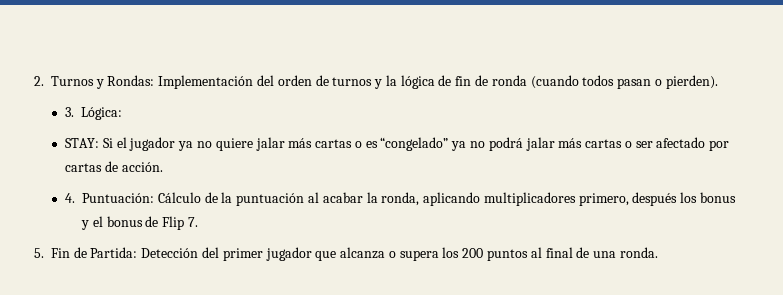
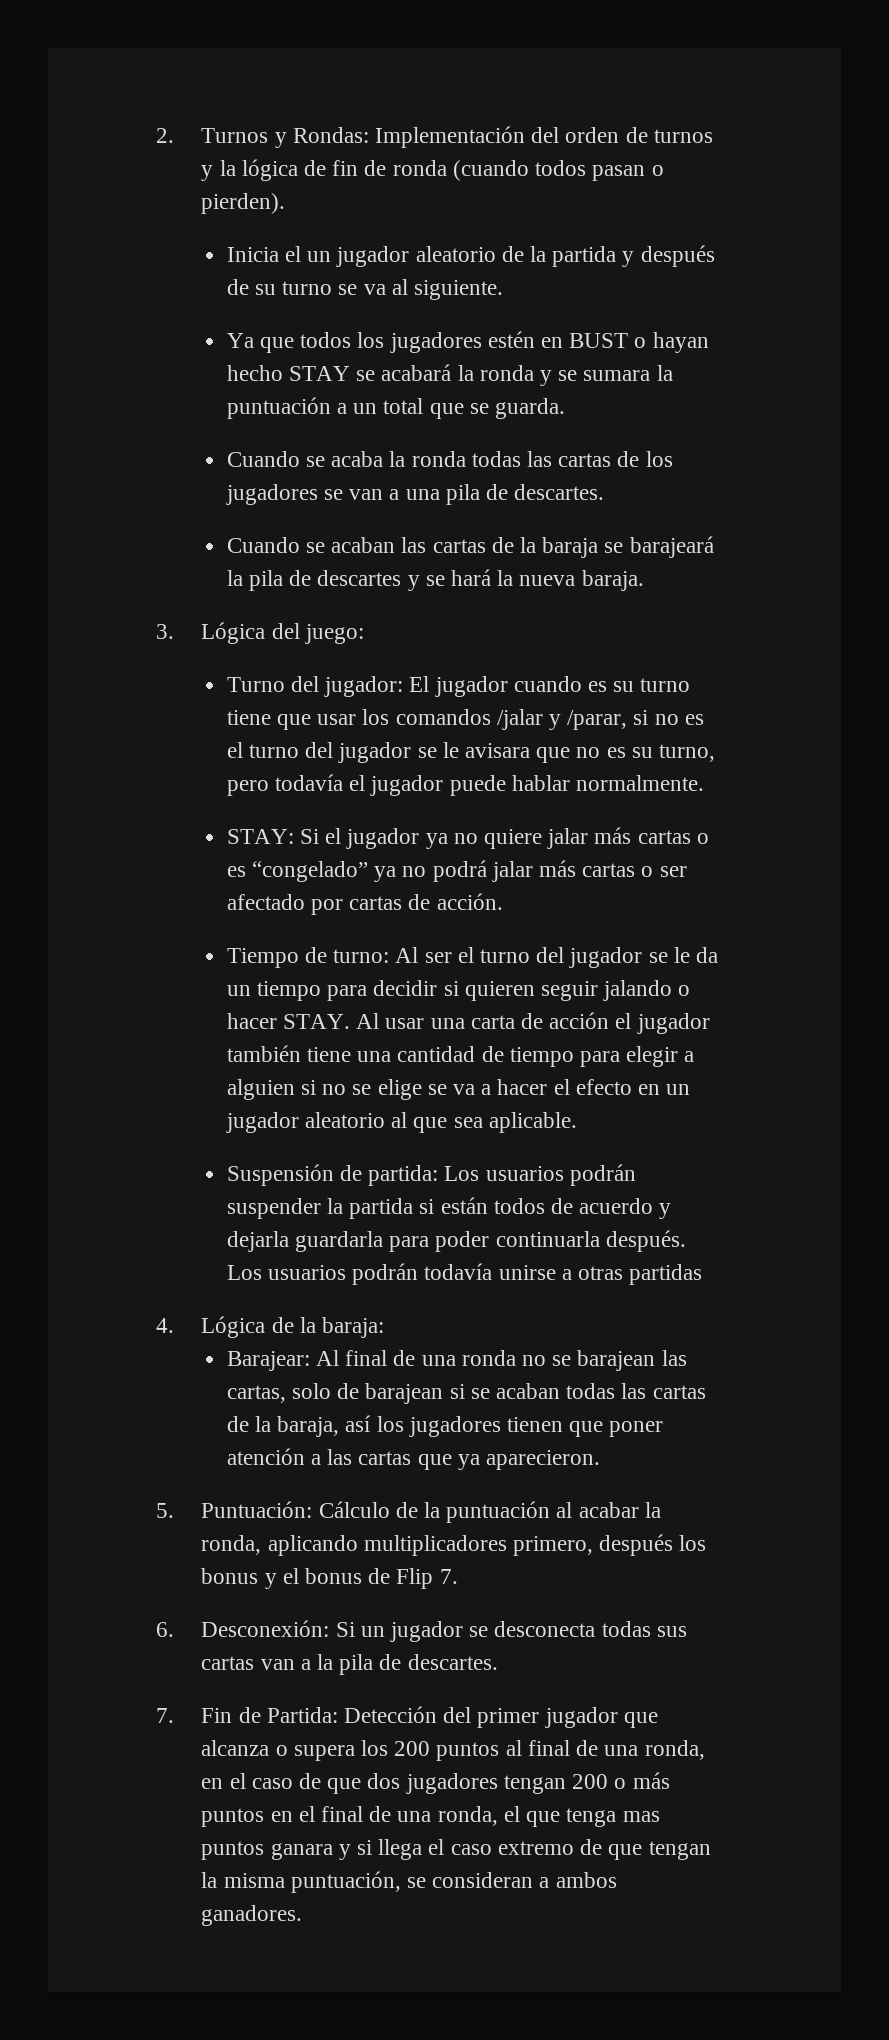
- 3. Lógica:
+ Inicia el un jugador aleatorio de la partida y después de su turno se va al siguiente.
+ Ya que todos los jugadores estén en BUST o hayan hecho STAY se acabará la ronda y se sumara la puntuación a un total que se guarda.
+ Cuando se acaba la ronda todas las cartas de los jugadores se van a una pila de descartes.
+ Cuando se acaban las cartas de la baraja se barajeará la pila de descartes y se hará la nueva baraja.
+ 3. Lógica del juego:
+ Turno del jugador: El jugador cuando es su turno tiene que usar los comandos /jalar y /parar, si no es el turno del jugador se le avisara que no es su turno, pero todavía el jugador puede hablar normalmente.
- 4. Puntuación: Cálculo de la puntuación al acabar la ronda, aplicando multiplicadores primero, después los bonus y el bonus de Flip 7.
+ Tiempo de turno: Al ser el turno del jugador se le da un tiempo para decidir si quieren seguir jalando o hacer STAY. Al usar una carta de acción el jugador también tiene una cantidad de tiempo para elegir a alguien si no se elige se va a hacer el efecto en un jugador aleatorio al que sea aplicable.
+ Suspensión de partida: Los usuarios podrán suspender la partida si están todos de acuerdo y dejarla guardarla para poder continuarla después. Los usuarios podrán todavía unirse a otras partidas
+ 4. Lógica de la baraja:
+ Barajear: Al final de una ronda no se barajean las cartas, solo de barajean si se acaban todas las cartas de la baraja, así los jugadores tienen que poner atención a las cartas que ya aparecieron.
+ 5. Puntuación: Cálculo de la puntuación al acabar la ronda, aplicando multiplicadores primero, después los bonus y el bonus de Flip 7.
- 5. Fin de Partida: Detección del primer jugador que alcanza o supera los 200 puntos al final de una ronda.
+ 6. Desconexión: Si un jugador se desconecta todas sus cartas van a la pila de descartes.
+ 7. Fin de Partida: Detección del primer jugador que alcanza o supera los 200 puntos al final de una ronda, en el caso de que dos jugadores tengan 200 o más puntos en el final de una ronda, el que tenga mas puntos ganara y si llega el caso extremo de que tengan la misma puntuación, se consideran a ambos ganadores.

